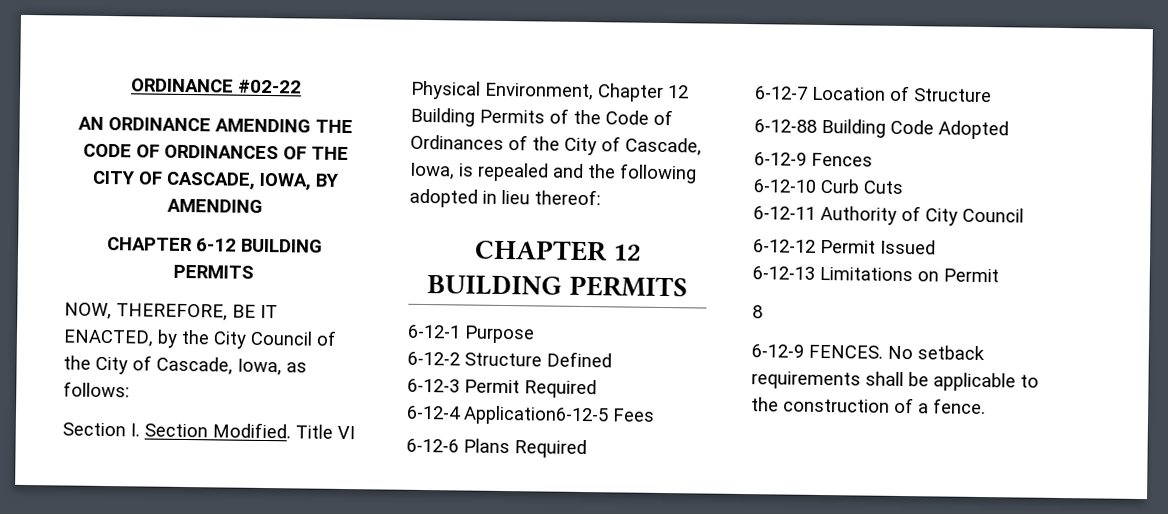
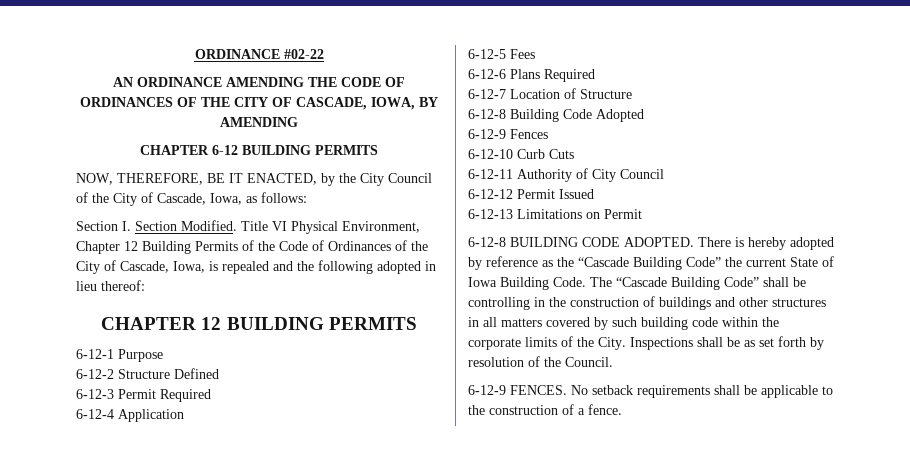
- 6-12-4 Application6-12-5 Fees
+ 6-12-4 Application
+ 6-12-5 Fees
- 6-12-88 Building Code Adopted
+ 6-12-8 Building Code Adopted
- 8
+ 6-12-8 BUILDING CODE ADOPTED. There is hereby adopted by reference as the “Cascade Building Code” the current State of Iowa Building Code. The “Cascade Building Code” shall be controlling in the construction of buildings and other structures in all matters covered by such building code within the corporate limits of the City. Inspections shall be as set forth by resolution of the Council.

